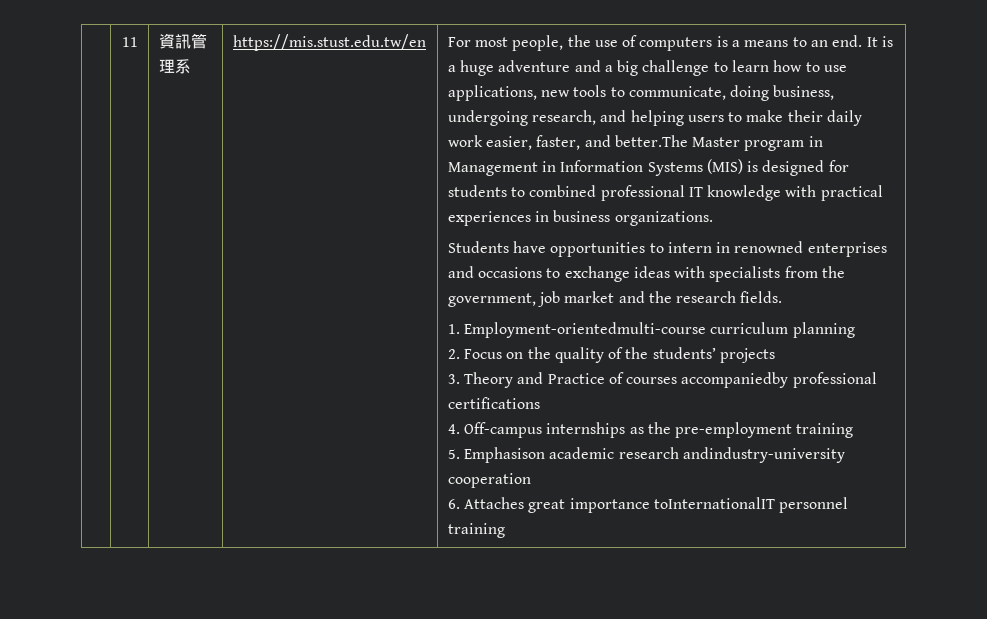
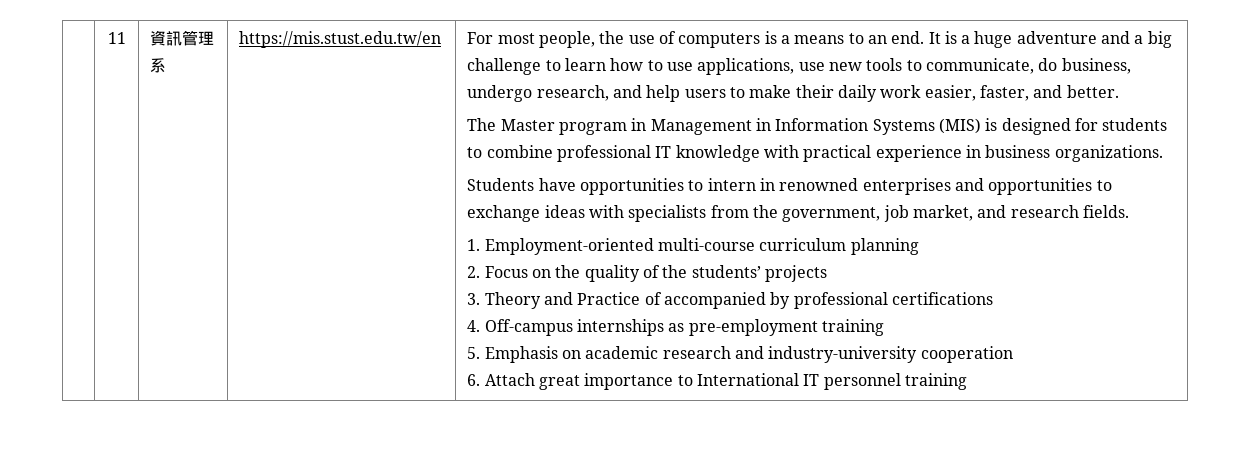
- It is a huge adventure and a big challenge to learn how to use applications, new tools to communicate, doing business, undergoing research, and helping users to make their daily work easier, faster, and better.The Master program in Management in Information Systems (MIS) is designed for students to combined professional IT knowledge with practical experiences in business organizations.
+ It is a huge adventure and a big challenge to learn how to use applications, use new tools to communicate, do business, undergo research, and help users to make their daily work easier, faster, and better.
+ The Master program in Management in Information Systems (MIS) is designed for students to combine professional IT knowledge with practical experience in business organizations.
- Students have opportunities to intern in renowned enterprises and occasions to exchange ideas with specialists from the government, job market and the research fields.
+ Students have opportunities to intern in renowned enterprises and opportunities to exchange ideas with specialists from the government, job market, and research fields.
- 1. Employment-orientedmulti-course curriculum planning
+ 1. Employment-oriented multi-course curriculum planning
- 3. Theory and Practice of courses accompaniedby professional certifications
+ 3. Theory and Practice of accompanied by professional certifications
- 4. Off-campus internships as the pre-employment training
+ 4. Off-campus internships as pre-employment training
- 5. Emphasison academic research andindustry-university cooperation
+ 5. Emphasis on academic research and industry-university cooperation
- 6. Attaches great importance toInternationalIT personnel training
+ 6. Attach great importance to International IT personnel training

